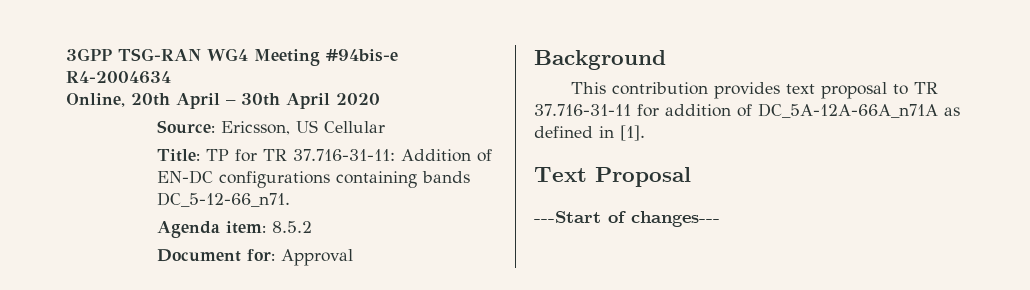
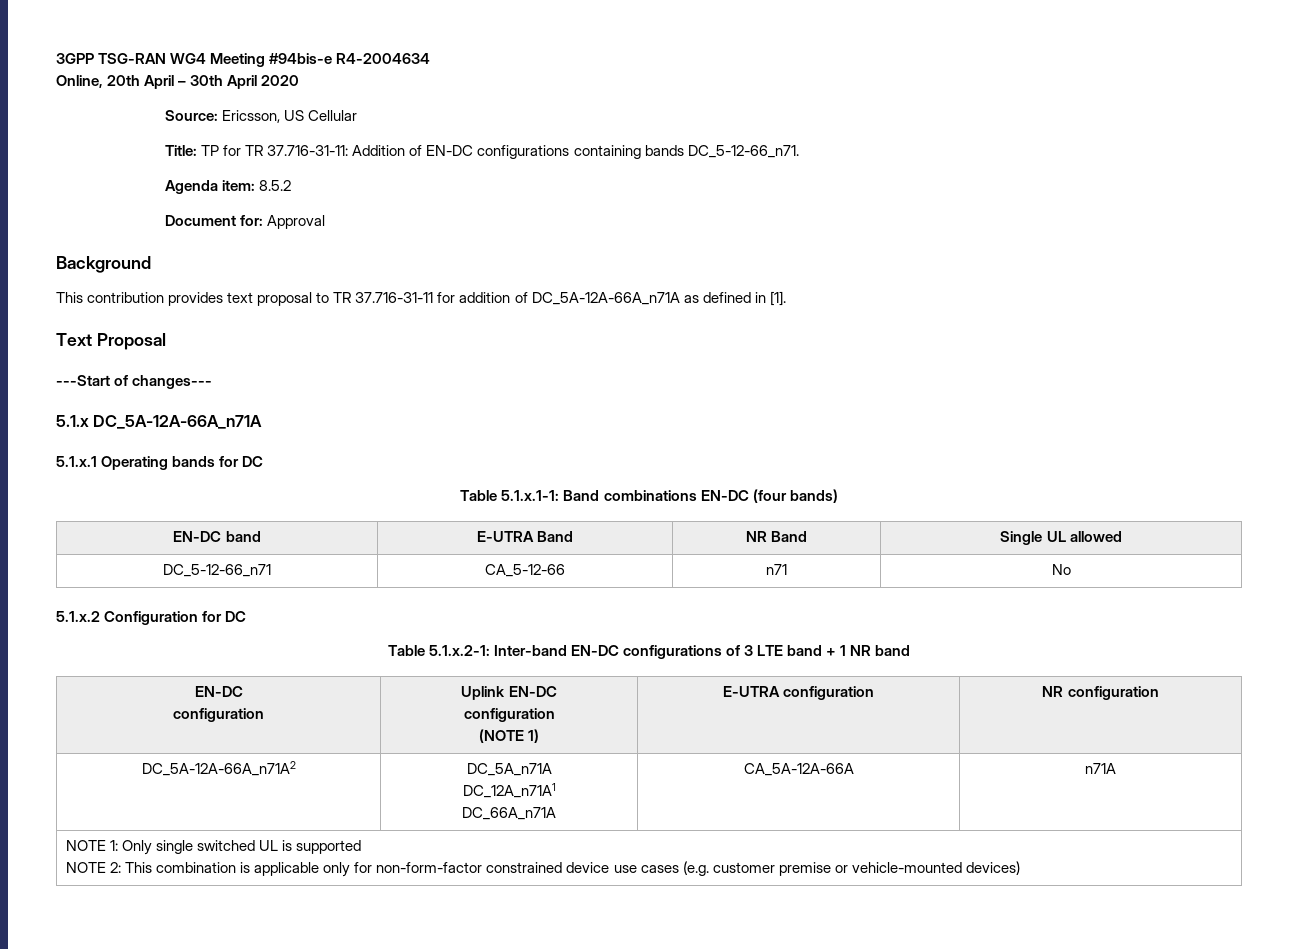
+ 5.1.x DC_5A-12A-66A_n71A
+ 5.1.x.1 Operating bands for DC
+ Table 5.1.x.1-1: Band combinations EN-DC (four bands)
+ EN-DC band | E-UTRA Band | NR Band | Single UL allowed
+ DC_5-12-66_n71 | CA_5-12-66 | n71 | No
+ 5.1.x.2 Configuration for DC
+ Table 5.1.x.2-1: Inter-band EN-DC configurations of 3 LTE band + 1 NR band
+ EN-DC
+ configuration | Uplink EN-DC
+ configuration
+ (NOTE 1) | E-UTRA configuration | NR configuration
+ DC_5A-12A-66A_n71A2 | DC_5A_n71A
+ DC_12A_n71A1
+ DC_66A_n71A | CA_5A-12A-66A | n71A
+ NOTE 1: Only single switched UL is supported
+ NOTE 2: This combination is applicable only for non-form-factor constrained device use cases (e.g. customer premise or vehicle-mounted devices)

